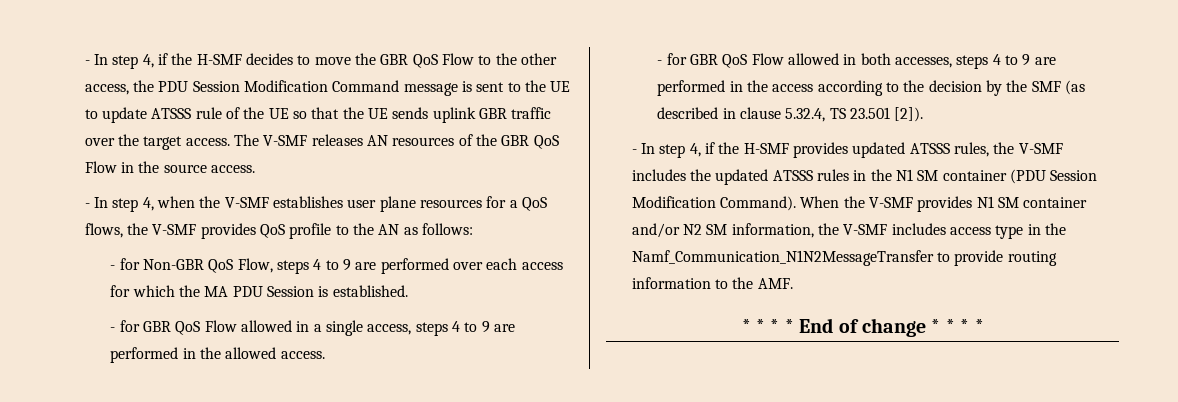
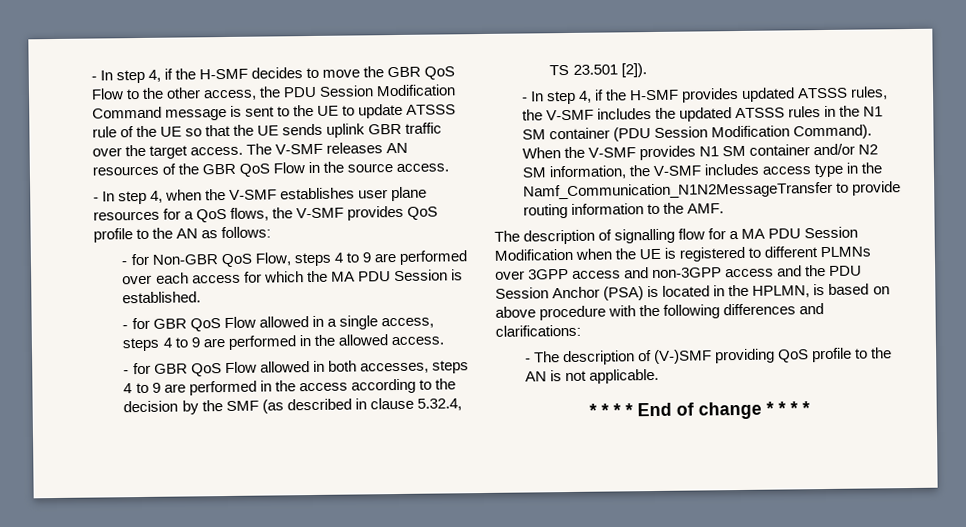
+ The description of signalling flow for a MA PDU Session Modification when the UE is registered to different PLMNs over 3GPP access and non-3GPP access and the PDU Session Anchor (PSA) is located in the HPLMN, is based on above procedure with the following differences and clarifications:
+ - The description of (V-)SMF providing QoS profile to the AN is not applicable.

